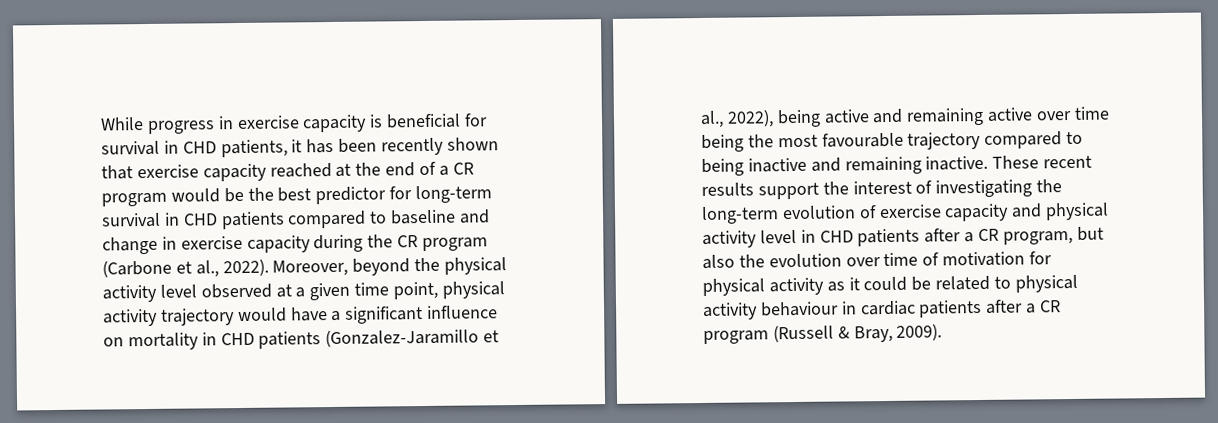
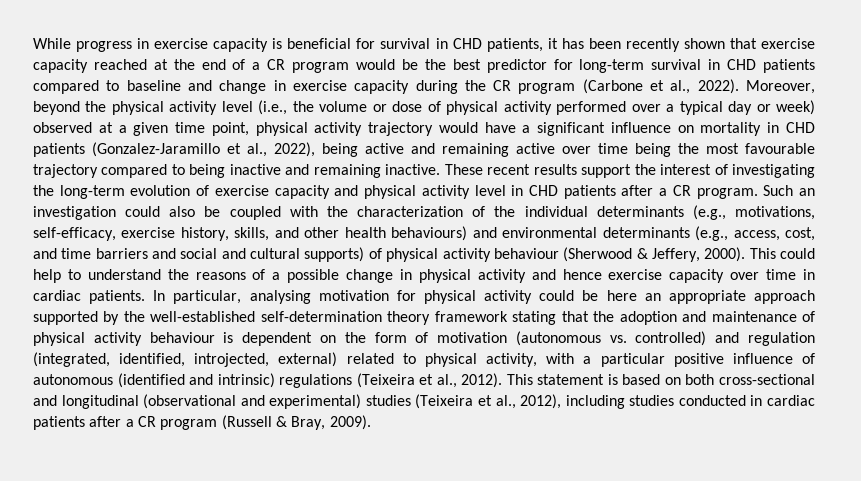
- Moreover, beyond the physical activity level observed at a given time point, physical activity trajectory would have a significant influence on mortality in CHD patients (Gonzalez-Jaramillo et al., 2022), being active and remaining active over time being the most favourable trajectory compared to being inactive and remaining inactive.
+ Moreover, beyond the physical activity level (i.e., the volume or dose of physical activity performed over a typical day or week) observed at a given time point, physical activity trajectory would have a significant influence on mortality in CHD patients (Gonzalez-Jaramillo et al., 2022), being active and remaining active over time being the most favourable trajectory compared to being inactive and remaining inactive.
- These recent results support the interest of investigating the long-term evolution of exercise capacity and physical activity level in CHD patients after a CR program, but also the evolution over time of motivation for physical activity as it could be related to physical activity behaviour in cardiac patients after a CR program (Russell & Bray, 2009).
+ These recent results support the interest of investigating the long-term evolution of exercise capacity and physical activity level in CHD patients after a CR program. Such an investigation could also be coupled with the characterization of the individual determinants (e.g., motivations, self-efficacy, exercise history, skills, and other health behaviours) and environmental determinants (e.g., access, cost, and time barriers and social and cultural supports) of physical activity behaviour (Sherwood & Jeffery, 2000). This could help to understand the reasons of a possible change in physical activity and hence exercise capacity over time in cardiac patients. In particular, analysing motivation for physical activity could be here an appropriate approach supported by the well-established self-determination theory framework stating that the adoption and maintenance of physical activity behaviour is dependent on the form of motivation (autonomous vs. controlled) and regulation (integrated, identified, introjected, external) related to physical activity, with a particular positive influence of autonomous (identified and intrinsic) regulations (Teixeira et al., 2012). This statement is based on both cross-sectional and longitudinal (observational and experimental) studies (Teixeira et al., 2012), including studies conducted in cardiac patients after a CR program (Russell & Bray, 2009).

